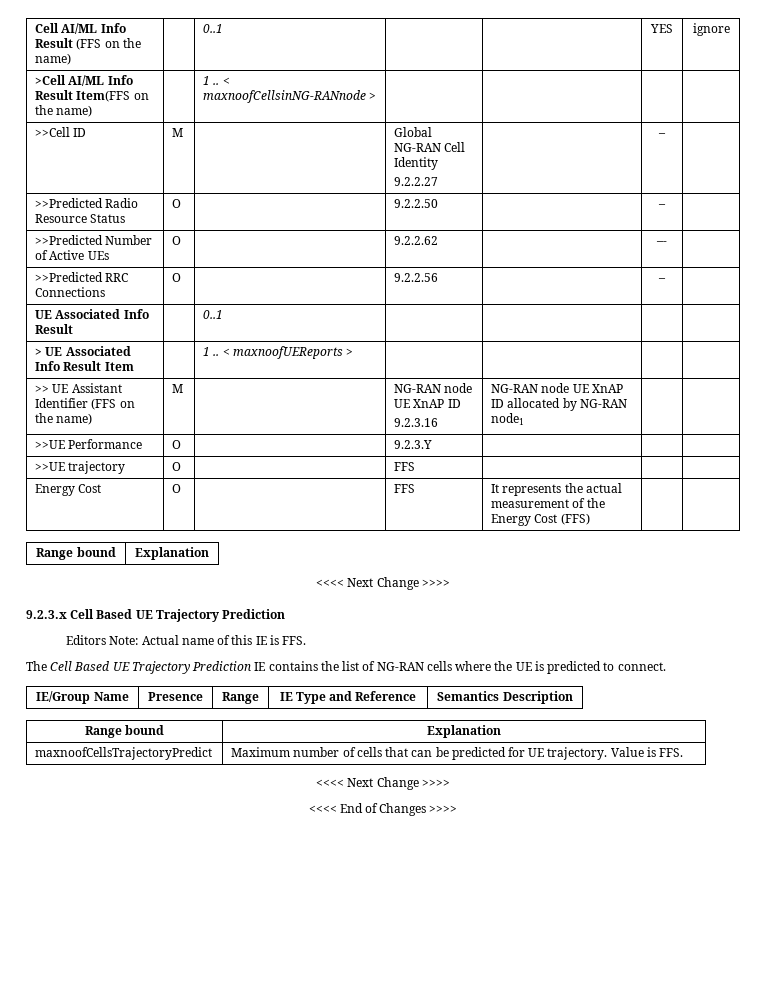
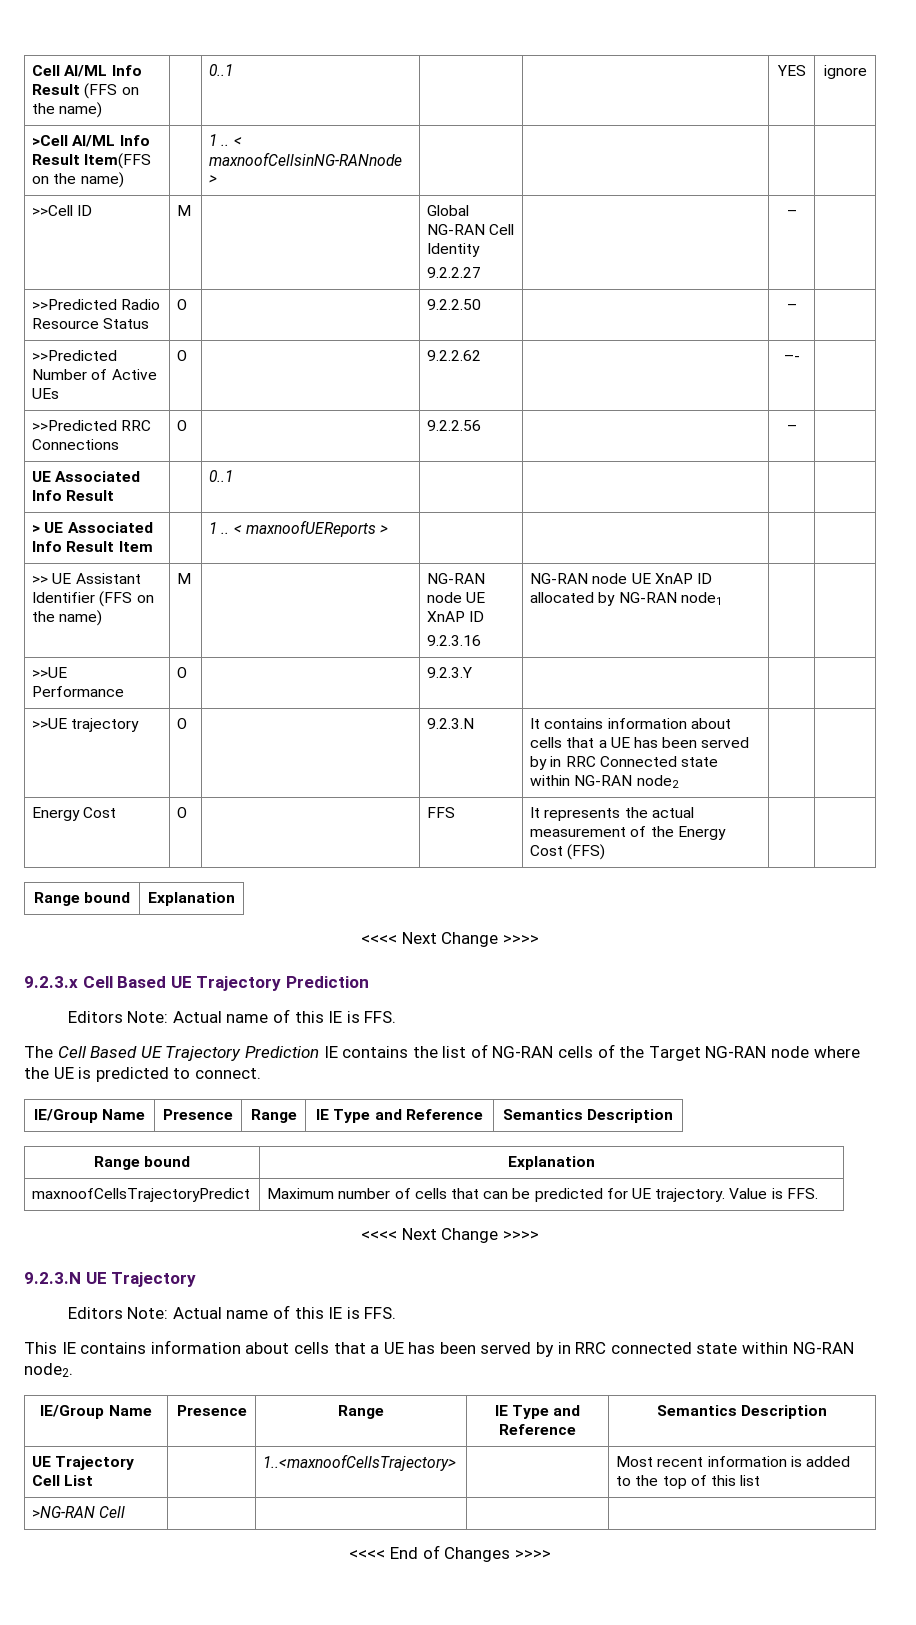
- >>UE trajectory | O | | FFS | | |
+ >>UE trajectory | O | | 9.2.3.N | It contains information about cells that a UE has been served by in RRC Connected state within NG-RAN node2 | |
- The Cell Based UE Trajectory Prediction IE contains the list of NG-RAN cells where the UE is predicted to connect.
+ The Cell Based UE Trajectory Prediction IE contains the list of NG-RAN cells of the Target NG-RAN node where the UE is predicted to connect.
+ 9.2.3.N UE Trajectory
+ Editors Note: Actual name of this IE is FFS.
+ This IE contains information about cells that a UE has been served by in RRC connected state within NG-RAN node2.
+ IE/Group Name | Presence | Range | IE Type and Reference | Semantics Description
+ UE Trajectory Cell List | | 1..<maxnoofCellsTrajectory> | | Most recent information is added to the top of this list
+ >NG-RAN Cell | | | |

